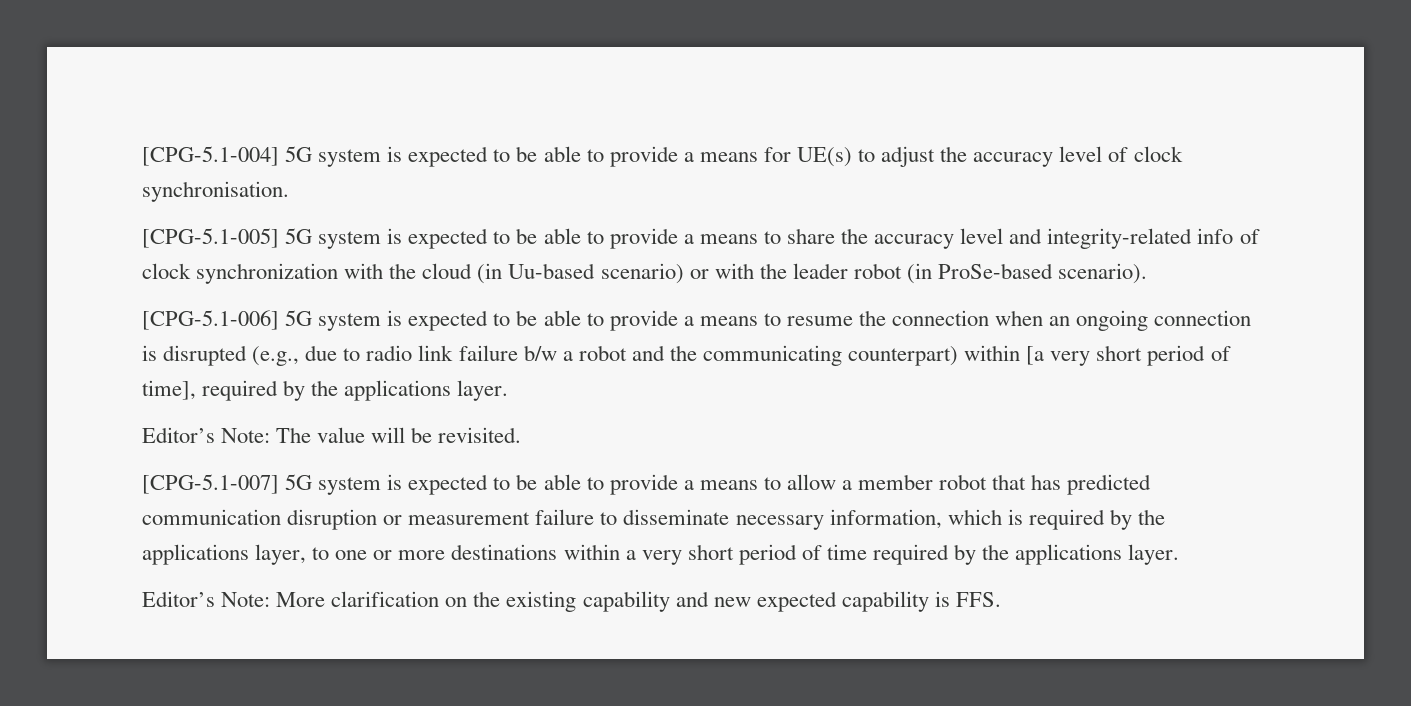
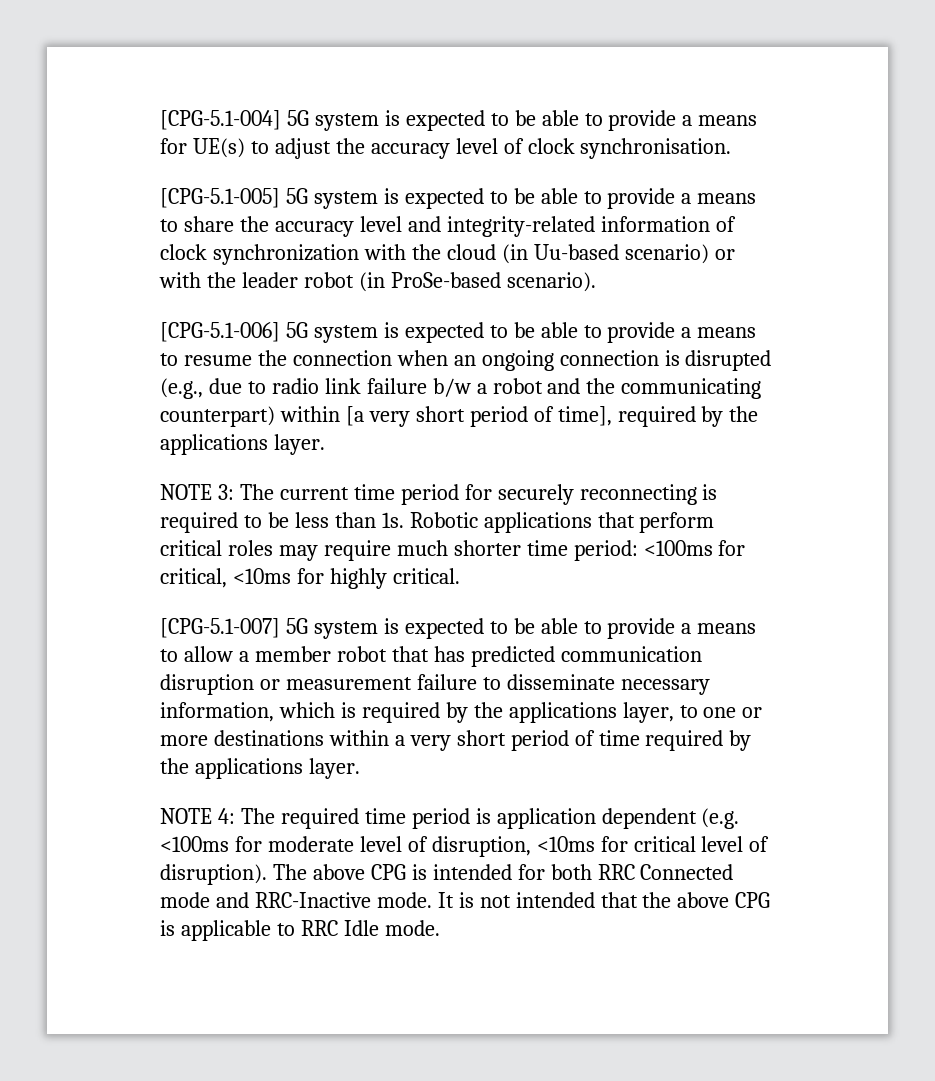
- [CPG-5.1-005] 5G system is expected to be able to provide a means to share the accuracy level and integrity-related info of clock synchronization with the cloud (in Uu-based scenario) or with the leader robot (in ProSe-based scenario).
+ [CPG-5.1-005] 5G system is expected to be able to provide a means to share the accuracy level and integrity-related information of clock synchronization with the cloud (in Uu-based scenario) or with the leader robot (in ProSe-based scenario).
- Editor’s Note: The value will be revisited.
+ NOTE 3: The current time period for securely reconnecting is required to be less than 1s. Robotic applications that perform critical roles may require much shorter time period: <100ms for critical, <10ms for highly critical.
- Editor’s Note: More clarification on the existing capability and new expected capability is FFS.
+ NOTE 4: The required time period is application dependent (e.g. <100ms for moderate level of disruption, <10ms for critical level of disruption). The above CPG is intended for both RRC Connected mode and RRC-Inactive mode. It is not intended that the above CPG is applicable to RRC Idle mode.

